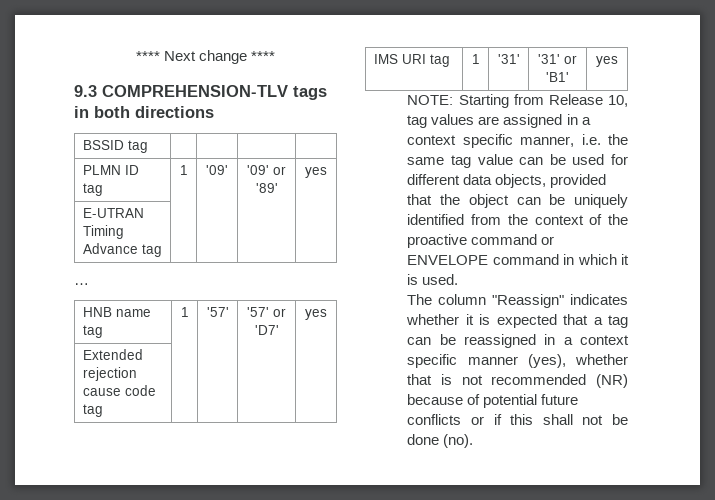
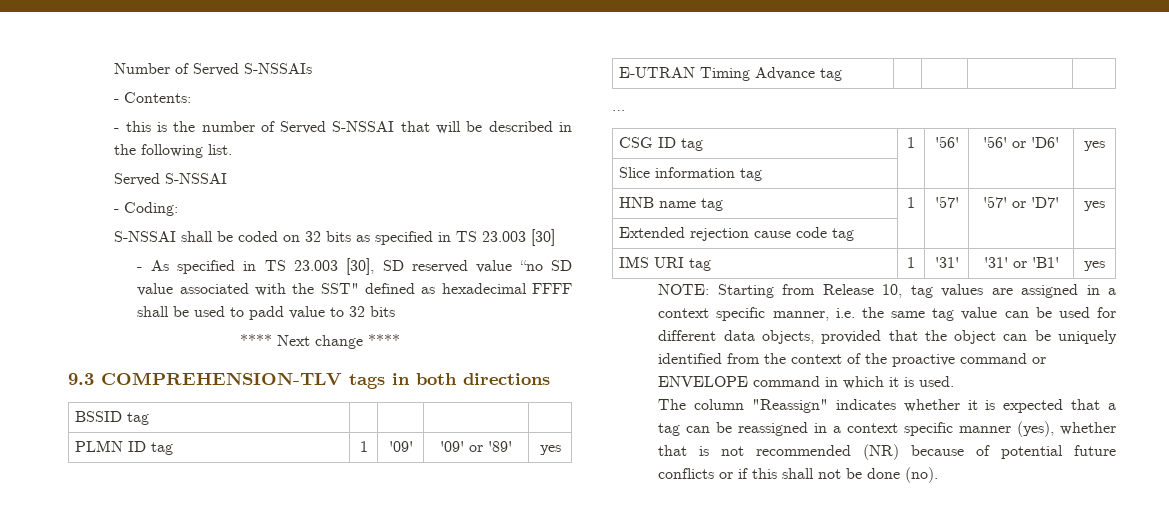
+ Number of Served S-NSSAIs
+ - Contents:
+ - this is the number of Served S-NSSAI that will be described in the following list.
+ Served S-NSSAI
+ - Coding:
+ S-NSSAI shall be coded on 32 bits as specified in TS 23.003 [30]
+ - As specified in TS 23.003 [30], SD reserved value “no SD value associated with the SST" defined as hexadecimal FFFF shall be used to padd value to 32 bits
+ CSG ID tag | 1 | '56' | '56' or 'D6' | yes
+ Slice information tag | | | |

